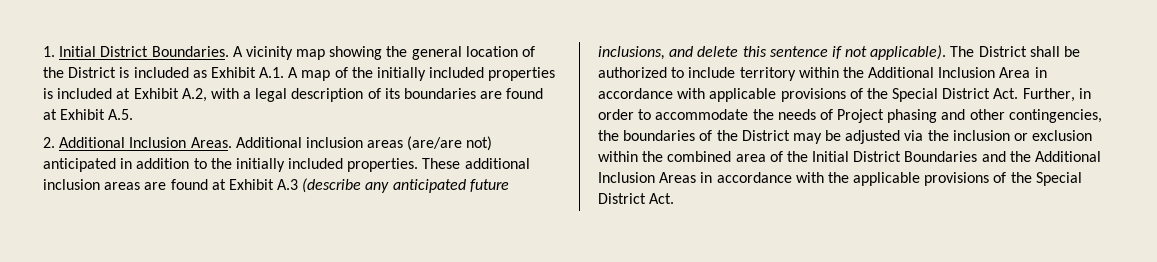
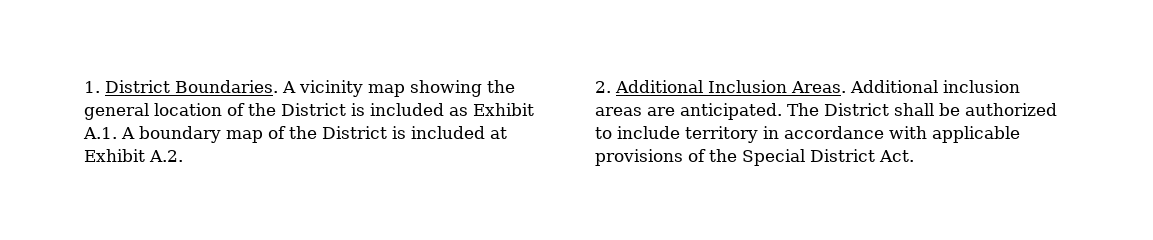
- 1. Initial District Boundaries.
+ 1. District Boundaries.
- A vicinity map showing the general location of the District is included as Exhibit A.1. A map of the initially included properties is included at Exhibit A.2, with a legal description of its boundaries are found at Exhibit A.5.
+ A vicinity map showing the general location of the District is included as Exhibit A.1. A boundary map of the District is included at Exhibit A.2.
- Additional inclusion areas (are/are not) anticipated in addition to the initially included properties. These additional inclusion areas are found at Exhibit A.3 (describe any anticipated future inclusions, and delete this sentence if not applicable).
+ Additional inclusion areas are anticipated.
- The District shall be authorized to include territory within the Additional Inclusion Area in accordance with applicable provisions of the Special District Act. Further, in order to accommodate the needs of Project phasing and other contingencies, the boundaries of the District may be adjusted via the inclusion or exclusion within the combined area of the Initial District Boundaries and the Additional Inclusion Areas in accordance with the applicable provisions of the Special District Act.
+ The District shall be authorized to include territory in accordance with applicable provisions of the Special District Act.

